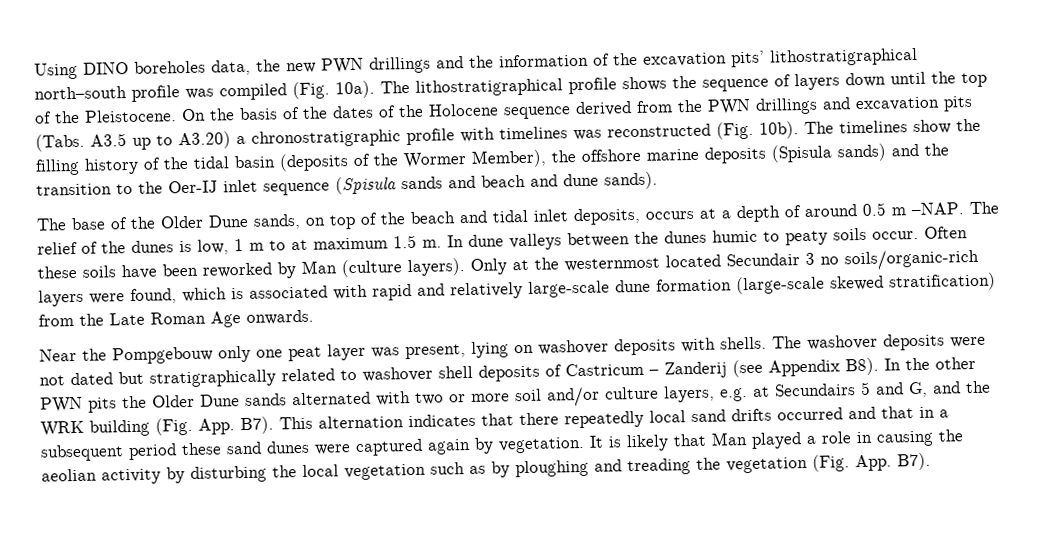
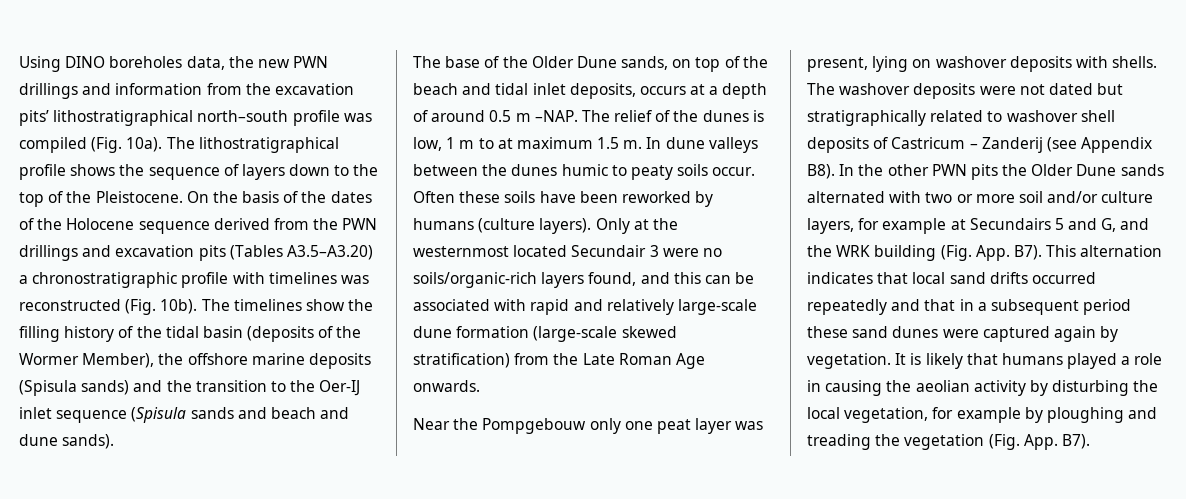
- Using DINO boreholes data, the new PWN drillings and the information of the excavation pits’ lithostratigraphical north–south profile was compiled (Fig. 10a).
+ Using DINO boreholes data, the new PWN drillings and information from the excavation pits’ lithostratigraphical north–south profile was compiled (Fig. 10a).
- The lithostratigraphical profile shows the sequence of layers down until the top of the Pleistocene.
+ The lithostratigraphical profile shows the sequence of layers down to the top of the Pleistocene.
- On the basis of the dates of the Holocene sequence derived from the PWN drillings and excavation pits (Tabs. A3.5 up to A3.20) a chronostratigraphic profile with timelines was reconstructed (Fig. 10b).
+ On the basis of the dates of the Holocene sequence derived from the PWN drillings and excavation pits (Tables A3.5–A3.20) a chronostratigraphic profile with timelines was reconstructed (Fig. 10b).
- Often these soils have been reworked by Man (culture layers).
+ Often these soils have been reworked by humans (culture layers).
- Only at the westernmost located Secundair 3 no soils/organic-rich layers were found, which is associated with rapid and relatively large-scale dune formation (large-scale skewed stratification) from the Late Roman Age onwards.
+ Only at the westernmost located Secundair 3 were no soils/organic-rich layers found, and this can be associated with rapid and relatively large-scale dune formation (large-scale skewed stratification) from the Late Roman Age onwards.
- The washover deposits were not dated but stratigraphically related to washover shell deposits of Castricum – Zanderij (see Appendix B8). In the other PWN pits the Older Dune sands alternated with two or more soil and/or culture layers, e.g. at Secundairs 5 and G, and the WRK building (Fig. App. B7). This alternation indicates that there repeatedly local sand drifts occurred and that in a subsequent period these sand dunes were captured again by vegetation.
+ The washover deposits were not dated but stratigraphically related to washover shell deposits of Castricum – Zanderij (see Appendix B8). In the other PWN pits the Older Dune sands alternated with two or more soil and/or culture layers, for example at Secundairs 5 and G, and the WRK building (Fig. App. B7). This alternation indicates that local sand drifts occurred repeatedly and that in a subsequent period these sand dunes were captured again by vegetation.
- It is likely that Man played a role in causing the aeolian activity by disturbing the local vegetation such as by ploughing and treading the vegetation (Fig. App. B7).
+ It is likely that humans played a role in causing the aeolian activity by disturbing the local vegetation, for example by ploughing and treading the vegetation (Fig. App. B7).

